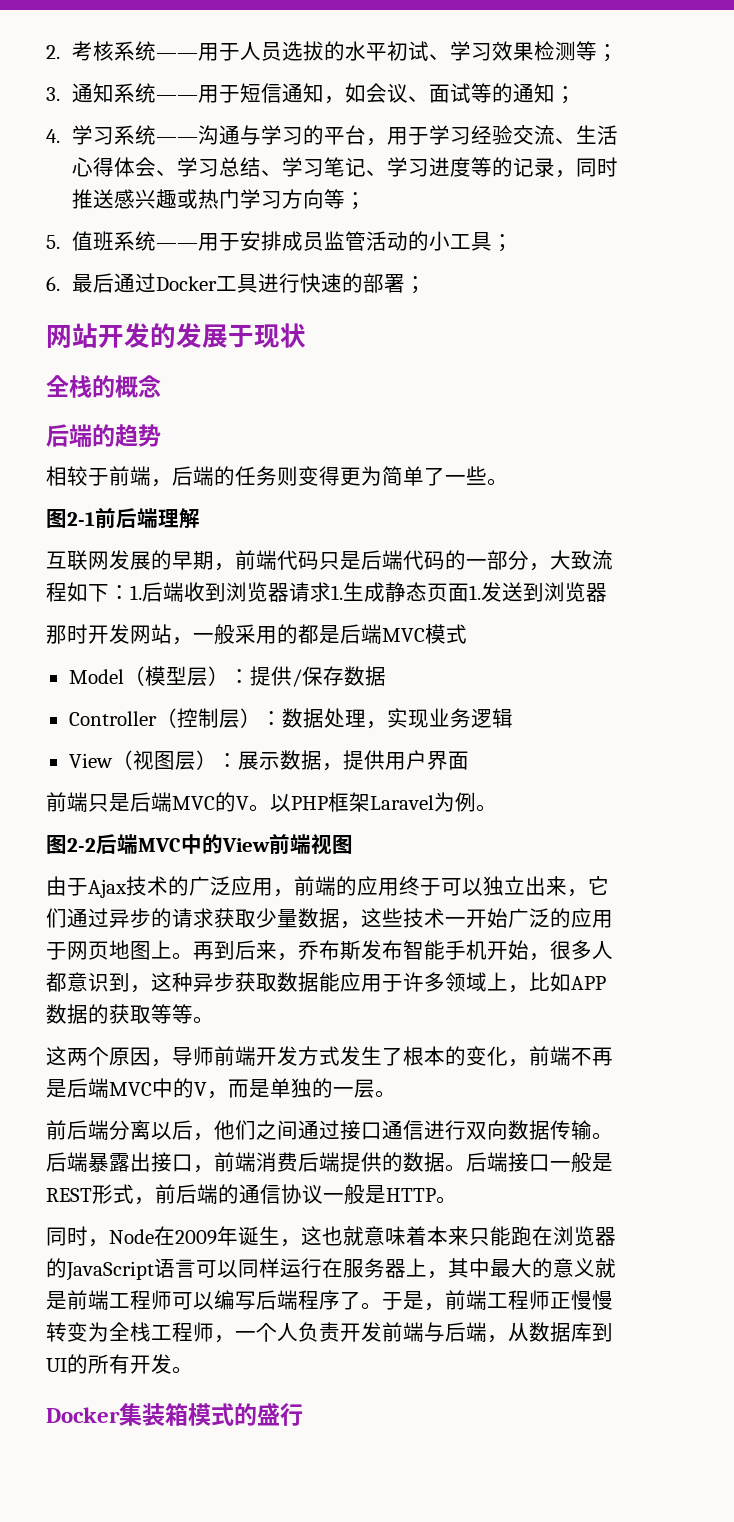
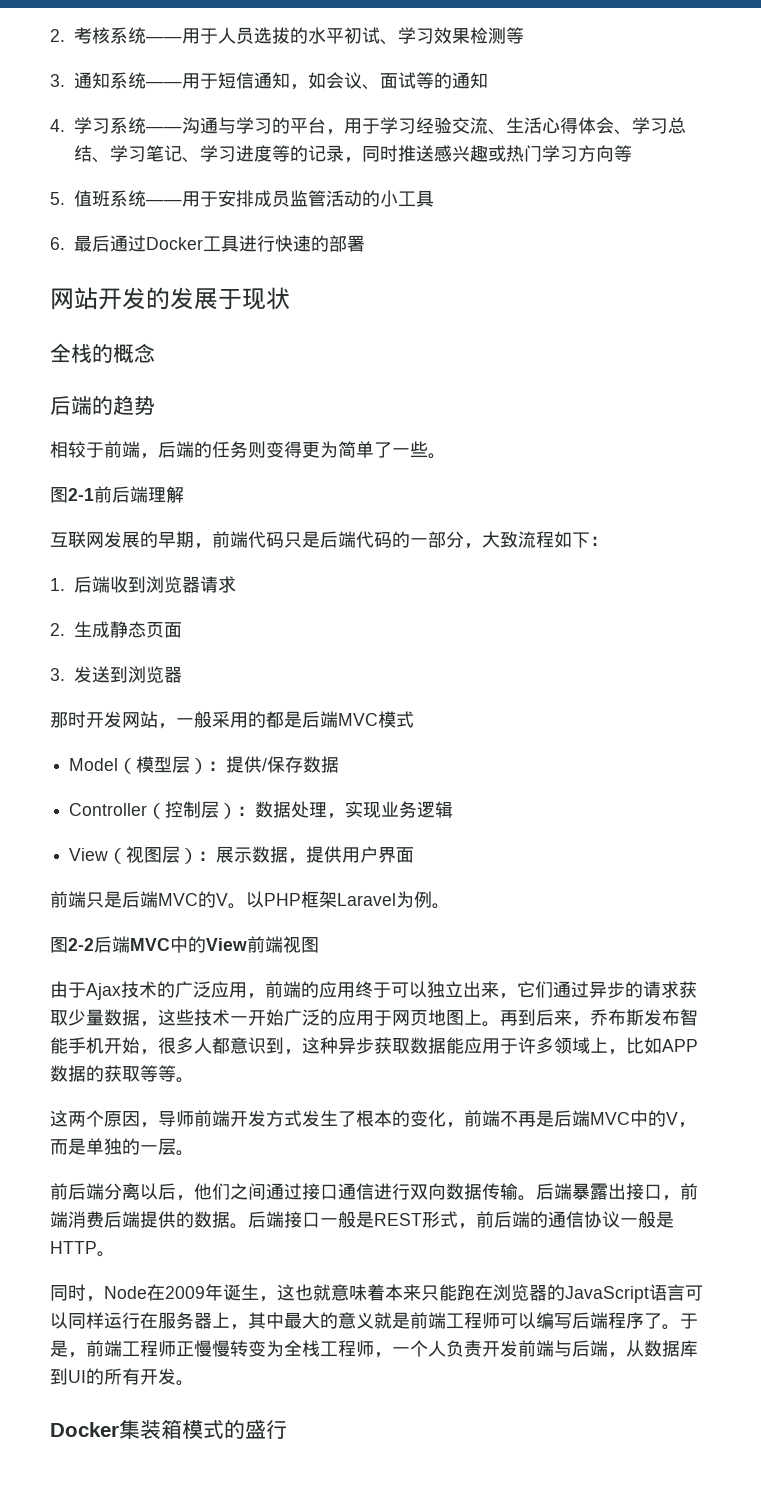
- 2.考核系统——用于人员选拔的水平初试、学习效果检测等；
+ 2.考核系统——用于人员选拔的水平初试、学习效果检测等
- 3.通知系统——用于短信通知，如会议、面试等的通知；
+ 3.通知系统——用于短信通知，如会议、面试等的通知
- 4.学习系统——沟通与学习的平台，用于学习经验交流、生活心得体会、学习总结、学习笔记、学习进度等的记录，同时推送感兴趣或热门学习方向等；
+ 4.学习系统——沟通与学习的平台，用于学习经验交流、生活心得体会、学习总结、学习笔记、学习进度等的记录，同时推送感兴趣或热门学习方向等
- 5.值班系统——用于安排成员监管活动的小工具；
+ 5.值班系统——用于安排成员监管活动的小工具
- 6.最后通过Docker工具进行快速的部署；
+ 6.最后通过Docker工具进行快速的部署
- 互联网发展的早期，前端代码只是后端代码的一部分，大致流程如下：1.后端收到浏览器请求1.生成静态页面1.发送到浏览器
+ 互联网发展的早期，前端代码只是后端代码的一部分，大致流程如下：
+ 1.后端收到浏览器请求
+ 2.生成静态页面
+ 3.发送到浏览器

